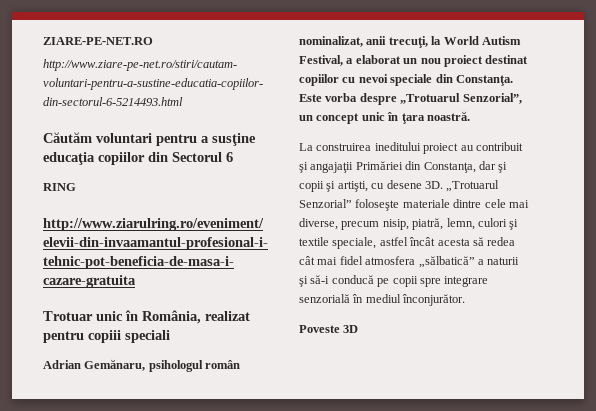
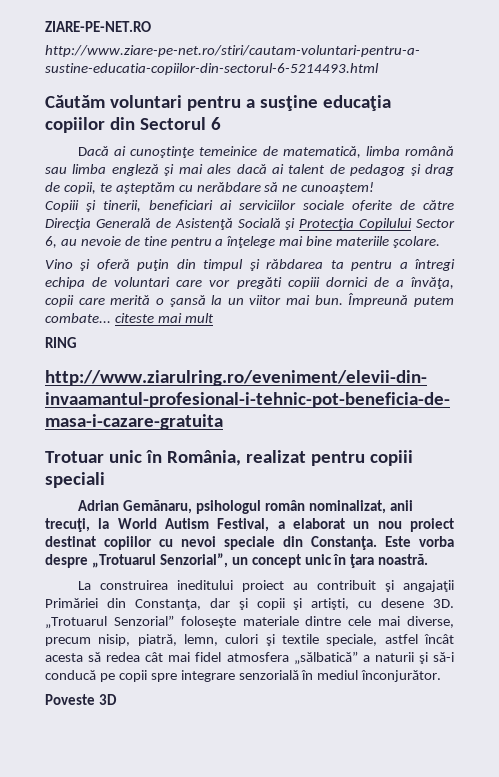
+ Dacă ai cunoştinţe temeinice de matematică, limba română sau limba engleză şi mai ales dacă ai talent de pedagog şi drag de copii, te aşteptăm cu nerăbdare să ne cunoaştem!
+ Copiii şi tinerii, beneficiari ai serviciilor sociale oferite de către Direcţia Generală de Asistenţă Socială şi Protecţia Copilului Sector 6, au nevoie de tine pentru a înţelege mai bine materiile şcolare.
+ Vino şi oferă puţin din timpul şi răbdarea ta pentru a întregi echipa de voluntari care vor pregăti copiii dornici de a învăţa, copii care merită o şansă la un viitor mai bun. Împreună putem combate... citeste mai mult

